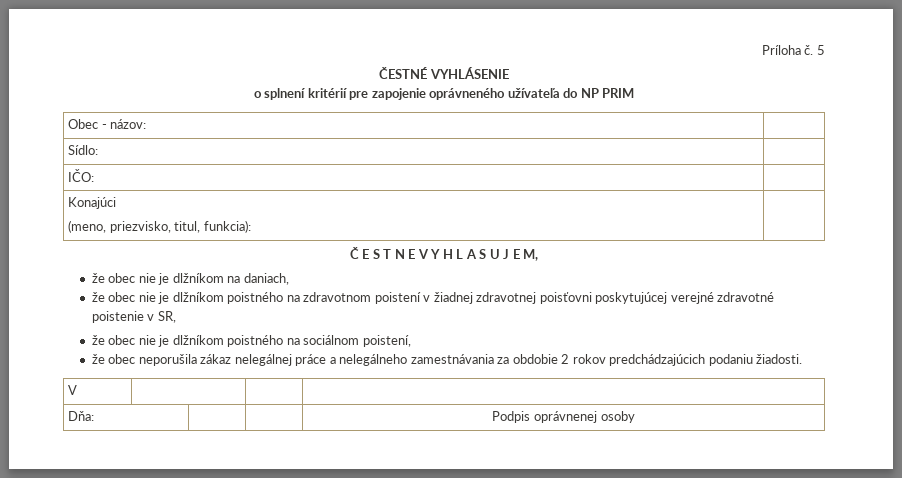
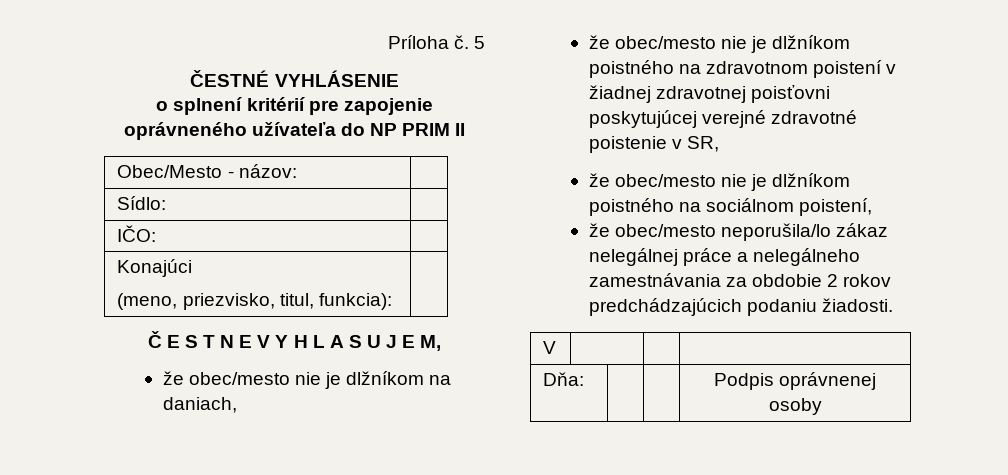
- o splnení kritérií pre zapojenie oprávneného užívateľa do NP PRIM
- Obec - názov: |
+ o splnení kritérií pre zapojenie oprávneného užívateľa do NP PRIM II
+ Obec/Mesto - názov: |
- že obec nie je dlžníkom na daniach,
+ že obec/mesto nie je dlžníkom na daniach,
- že obec nie je dlžníkom poistného na zdravotnom poistení v žiadnej zdravotnej poisťovni poskytujúcej verejné zdravotné poistenie v SR,
+ že obec/mesto nie je dlžníkom poistného na zdravotnom poistení v žiadnej zdravotnej poisťovni poskytujúcej verejné zdravotné poistenie v SR,
- že obec nie je dlžníkom poistného na sociálnom poistení,
+ že obec/mesto nie je dlžníkom poistného na sociálnom poistení,
- že obec neporušila zákaz nelegálnej práce a nelegálneho zamestnávania za obdobie 2 rokov predchádzajúcich podaniu žiadosti.
+ že obec/mesto neporušila/lo zákaz nelegálnej práce a nelegálneho zamestnávania za obdobie 2 rokov predchádzajúcich podaniu žiadosti.

